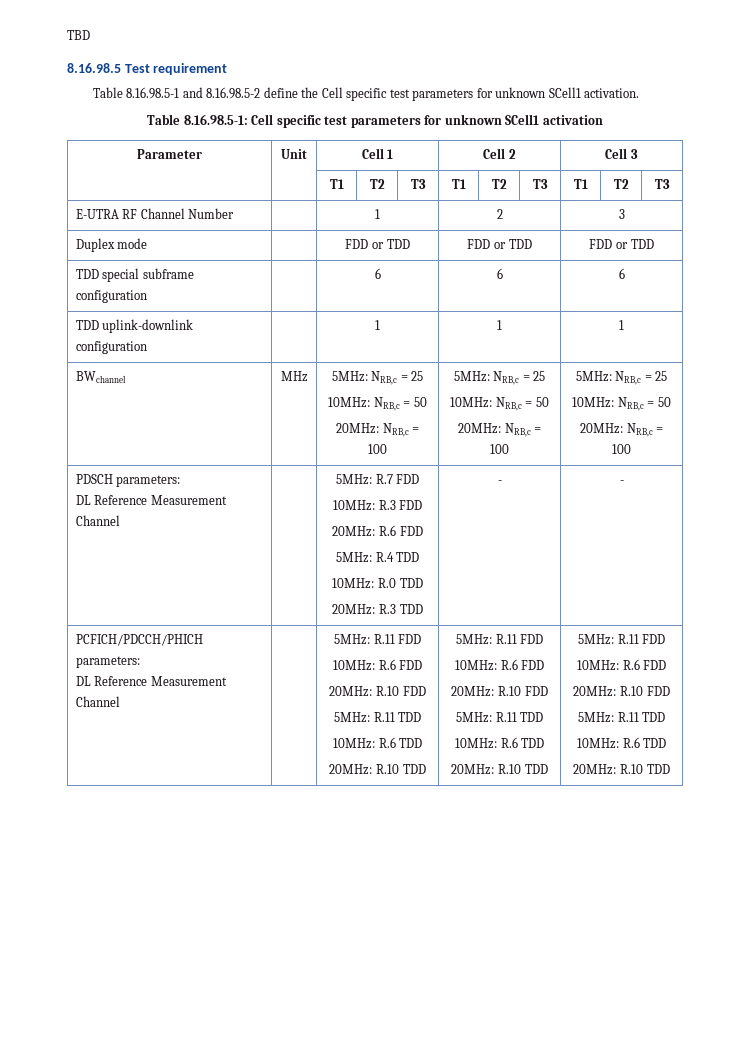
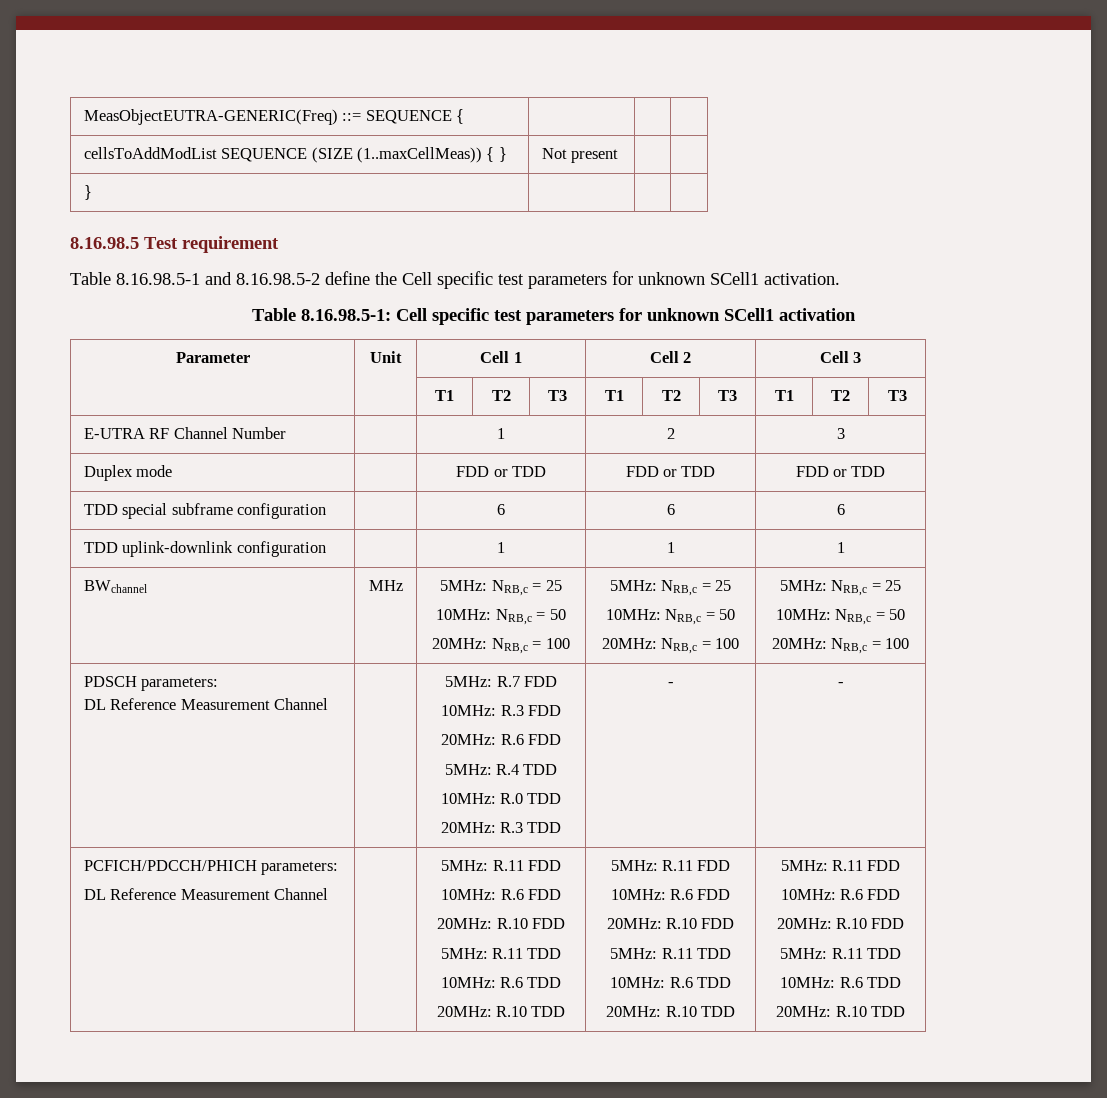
- TBD
+ MeasObjectEUTRA-GENERIC(Freq) ::= SEQUENCE { | | |
+ cellsToAddModList SEQUENCE (SIZE (1..maxCellMeas)) { } | Not present | |
+ } | | |

